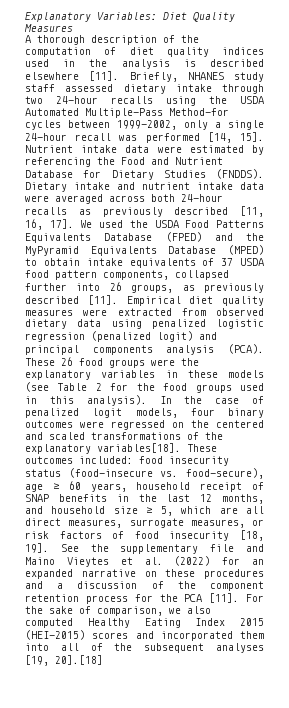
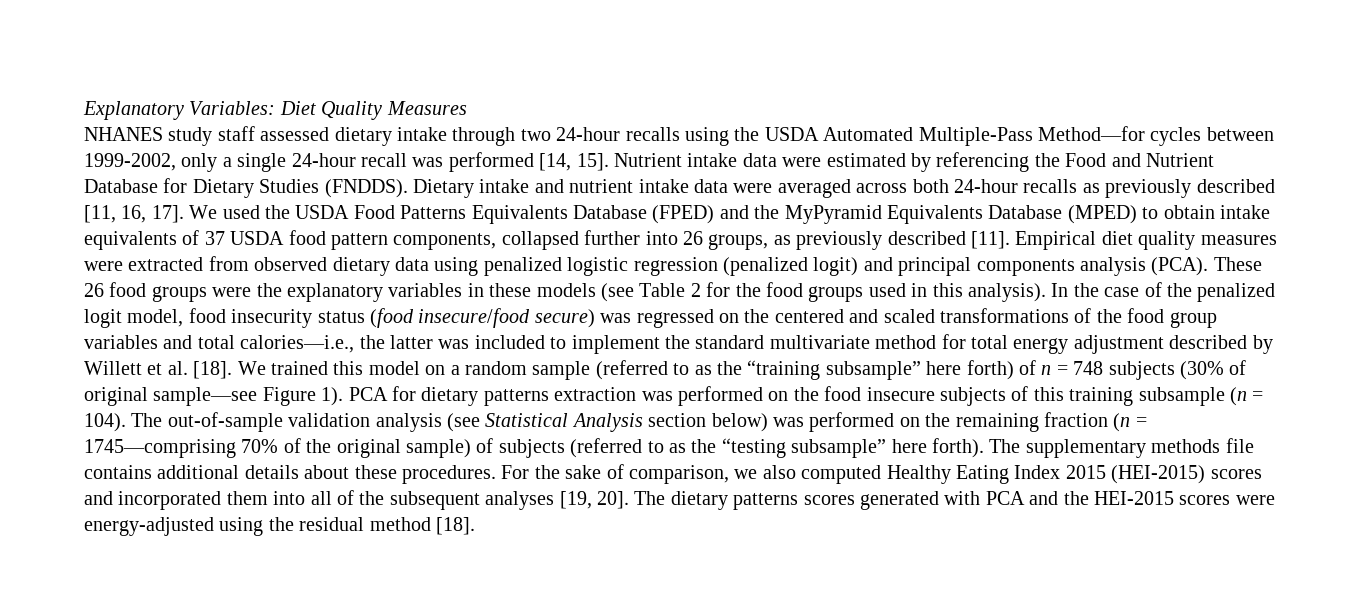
- A thorough description of the computation of diet quality indices used in the analysis is described elsewhere [11]. Briefly, NHANES study staff assessed dietary intake through two 24-hour recalls using the USDA Automated Multiple-Pass Method—for cycles between 1999-2002, only a single 24-hour recall was performed [14, 15].
+ NHANES study staff assessed dietary intake through two 24-hour recalls using the USDA Automated Multiple-Pass Method—for cycles between 1999-2002, only a single 24-hour recall was performed [14, 15].
- In the case of penalized logit models, four binary outcomes were regressed on the centered and scaled transformations of the explanatory variables[18]. These outcomes included: food insecurity status (food-insecure vs. food-secure), age ≥ 60 years, household receipt of SNAP benefits in the last 12 months, and household size ≥ 5, which are all direct measures, surrogate measures, or risk factors of food insecurity [18, 19]. See the supplementary file and Maino Vieytes et al. (2022) for an expanded narrative on these procedures and a discussion of the component retention process for the PCA [11].
+ In the case of the penalized logit model, food insecurity status (food insecure/food secure) was regressed on the centered and scaled transformations of the food group variables and total calories—i.e., the latter was included to implement the standard multivariate method for total energy adjustment described by Willett et al. [18]. We trained this model on a random sample (referred to as the “training subsample” here forth) of n = 748 subjects (30% of original sample—see Figure 1). PCA for dietary patterns extraction was performed on the food insecure subjects of this training subsample (n = 104). The out-of-sample validation analysis (see Statistical Analysis section below) was performed on the remaining fraction (n = 1745—comprising 70% of the original sample) of subjects (referred to as the “testing subsample” here forth). The supplementary methods file contains additional details about these procedures.
- For the sake of comparison, we also computed Healthy Eating Index 2015 (HEI-2015) scores and incorporated them into all of the subsequent analyses [19, 20].[18]
+ For the sake of comparison, we also computed Healthy Eating Index 2015 (HEI-2015) scores and incorporated them into all of the subsequent analyses [19, 20]. The dietary patterns scores generated with PCA and the HEI-2015 scores were energy-adjusted using the residual method [18].

